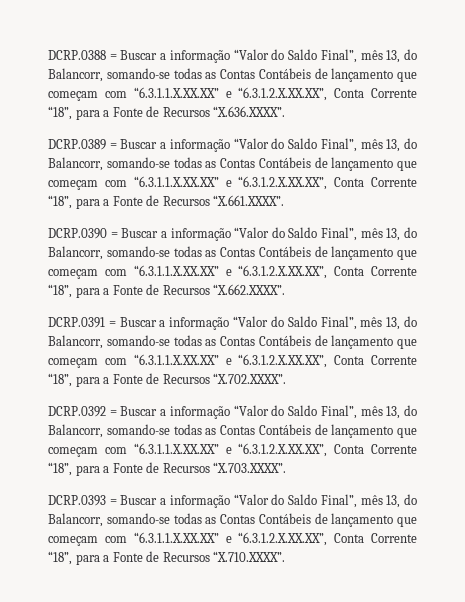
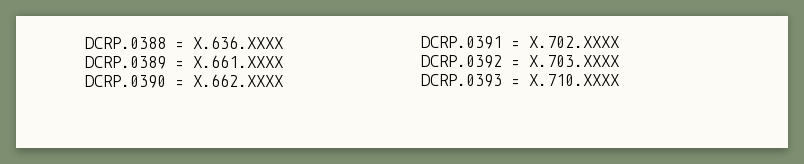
- DCRP.0388 = Buscar a informação “Valor do Saldo Final”, mês 13, do Balancorr, somando-se todas as Contas Contábeis de lançamento que começam com “6.3.1.1.X.XX.XX” e “6.3.1.2.X.XX.XX”, Conta Corrente “18”, para a Fonte de Recursos “X.636.XXXX”.
- DCRP.0389 = Buscar a informação “Valor do Saldo Final”, mês 13, do Balancorr, somando-se todas as Contas Contábeis de lançamento que começam com “6.3.1.1.X.XX.XX” e “6.3.1.2.X.XX.XX”, Conta Corrente “18”, para a Fonte de Recursos “X.661.XXXX”.
- DCRP.0390 = Buscar a informação “Valor do Saldo Final”, mês 13, do Balancorr, somando-se todas as Contas Contábeis de lançamento que começam com “6.3.1.1.X.XX.XX” e “6.3.1.2.X.XX.XX”, Conta Corrente “18”, para a Fonte de Recursos “X.662.XXXX”.
- DCRP.0391 = Buscar a informação “Valor do Saldo Final”, mês 13, do Balancorr, somando-se todas as Contas Contábeis de lançamento que começam com “6.3.1.1.X.XX.XX” e “6.3.1.2.X.XX.XX”, Conta Corrente “18”, para a Fonte de Recursos “X.702.XXXX”.
- DCRP.0392 = Buscar a informação “Valor do Saldo Final”, mês 13, do Balancorr, somando-se todas as Contas Contábeis de lançamento que começam com “6.3.1.1.X.XX.XX” e “6.3.1.2.X.XX.XX”, Conta Corrente “18”, para a Fonte de Recursos “X.703.XXXX”.
- DCRP.0393 = Buscar a informação “Valor do Saldo Final”, mês 13, do Balancorr, somando-se todas as Contas Contábeis de lançamento que começam com “6.3.1.1.X.XX.XX” e “6.3.1.2.X.XX.XX”, Conta Corrente “18”, para a Fonte de Recursos “X.710.XXXX”.
+ DCRP.0388 = X.636.XXXX
+ DCRP.0389 = X.661.XXXX
+ DCRP.0390 = X.662.XXXX
+ DCRP.0391 = X.702.XXXX
+ DCRP.0392 = X.703.XXXX
+ DCRP.0393 = X.710.XXXX

